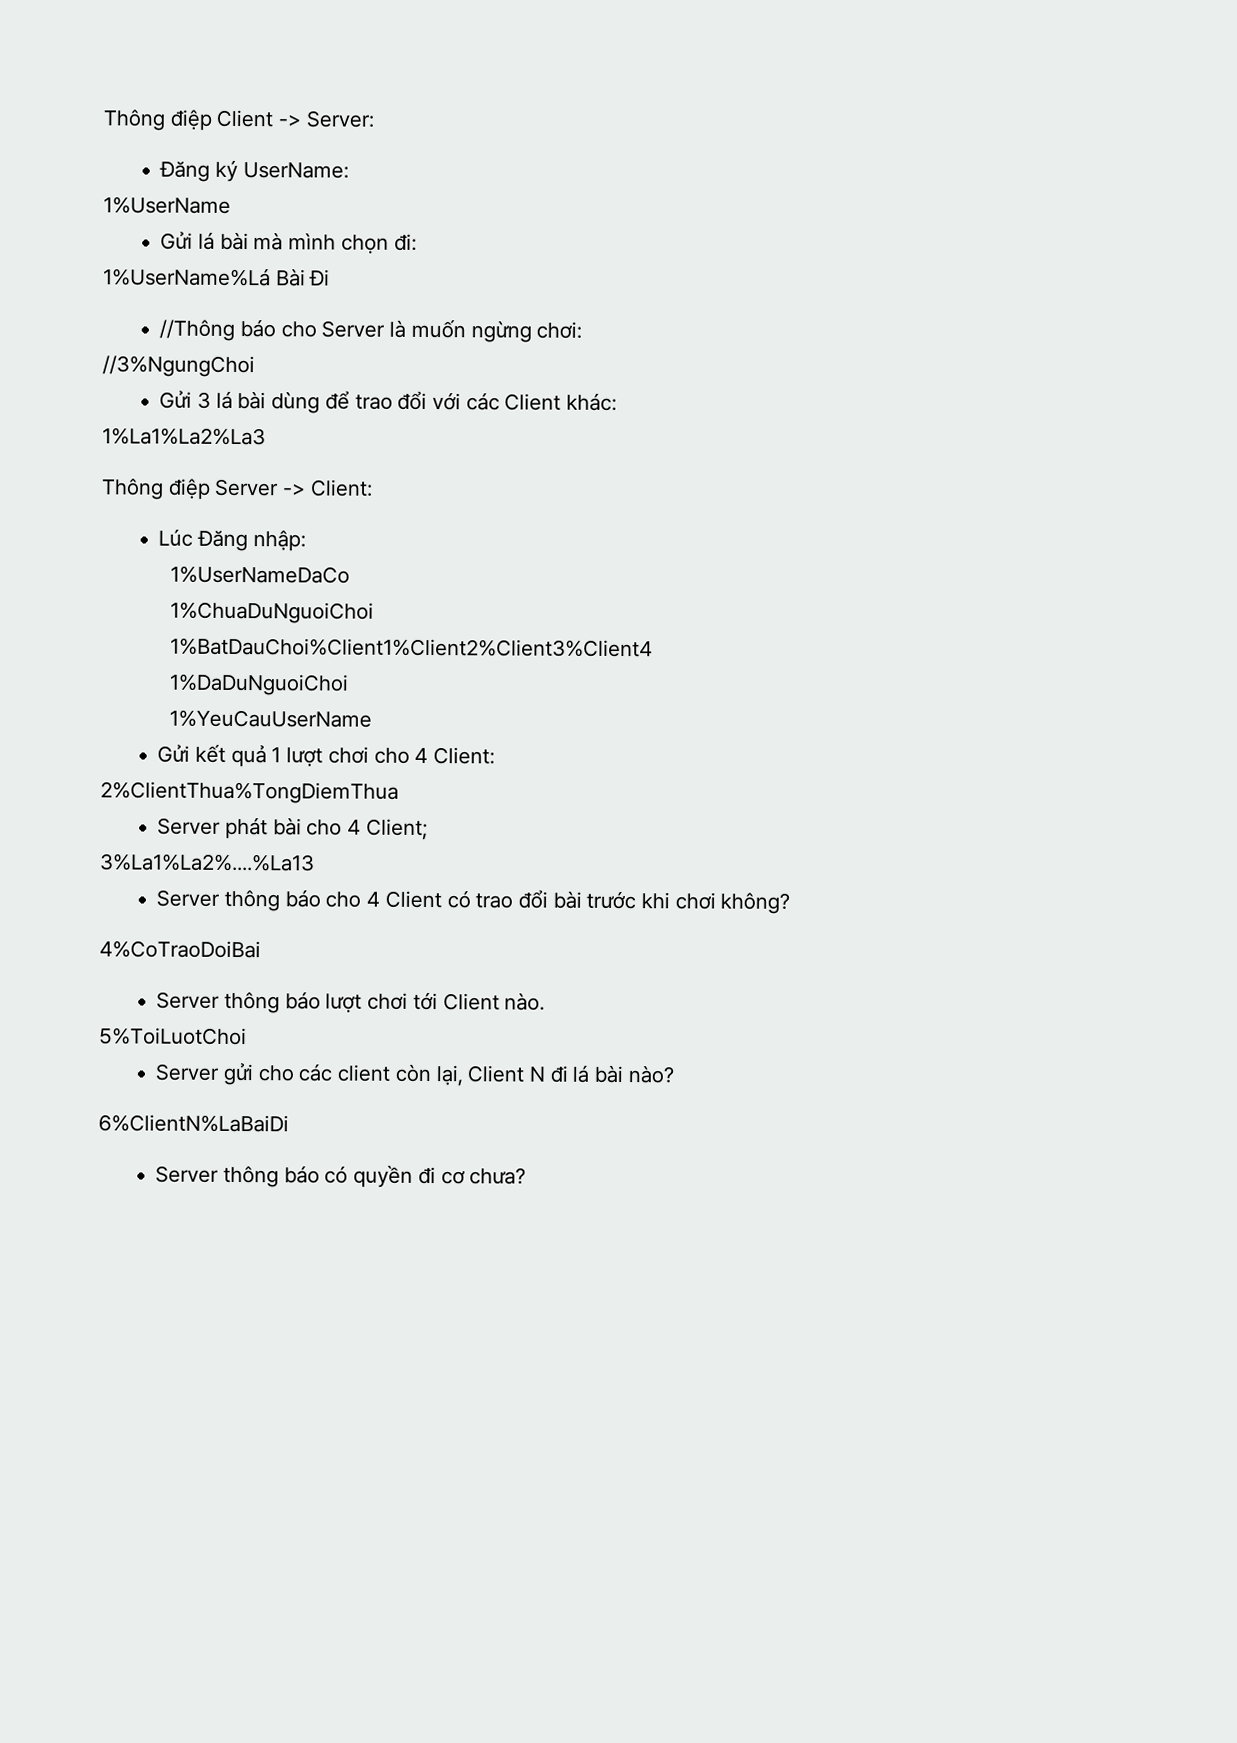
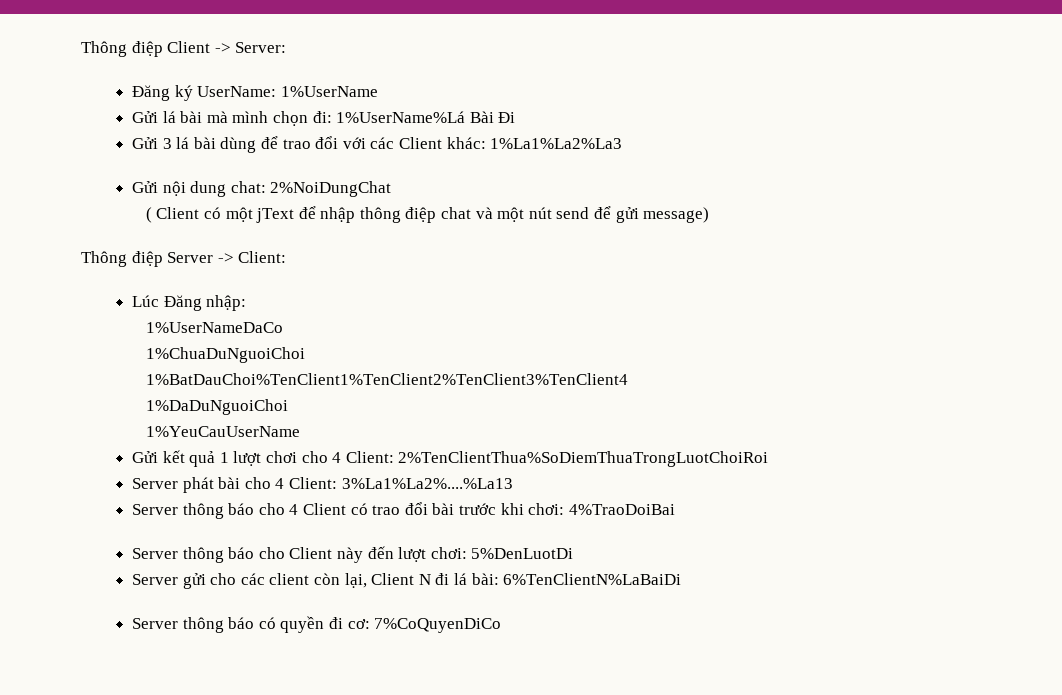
- Đăng ký UserName:
- 1%UserName
+ Đăng ký UserName: 1%UserName
- Gửi lá bài mà mình chọn đi:
- 1%UserName%Lá Bài Đi
+ Gửi lá bài mà mình chọn đi: 1%UserName%Lá Bài Đi
- //Thông báo cho Server là muốn ngừng chơi:
- //3%NgungChoi
- Gửi 3 lá bài dùng để trao đổi với các Client khác:
- 1%La1%La2%La3
+ Gửi 3 lá bài dùng để trao đổi với các Client khác: 1%La1%La2%La3
+ Gửi nội dung chat: 2%NoiDungChat
+ ( Client có một jText để nhập thông điệp chat và một nút send để gửi message)
- 1%BatDauChoi%Client1%Client2%Client3%Client4
+ 1%BatDauChoi%TenClient1%TenClient2%TenClient3%TenClient4
- Gửi kết quả 1 lượt chơi cho 4 Client:
- 2%ClientThua%TongDiemThua
+ Gửi kết quả 1 lượt chơi cho 4 Client: 2%TenClientThua%SoDiemThuaTrongLuotChoiRoi
- Server phát bài cho 4 Client;
- 3%La1%La2%....%La13
+ Server phát bài cho 4 Client: 3%La1%La2%....%La13
- Server thông báo cho 4 Client có trao đổi bài trước khi chơi không?
- 4%CoTraoDoiBai
- Server thông báo lượt chơi tới Client nào.
- 5%ToiLuotChoi
+ Server thông báo cho 4 Client có trao đổi bài trước khi chơi: 4%TraoDoiBai
+ Server thông báo cho Client này đến lượt chơi: 5%DenLuotDi
- Server gửi cho các client còn lại, Client N đi lá bài nào?
- 6%ClientN%LaBaiDi
+ Server gửi cho các client còn lại, Client N đi lá bài: 6%TenClientN%LaBaiDi
- Server thông báo có quyền đi cơ chưa?
+ Server thông báo có quyền đi cơ: 7%CoQuyenDiCo

